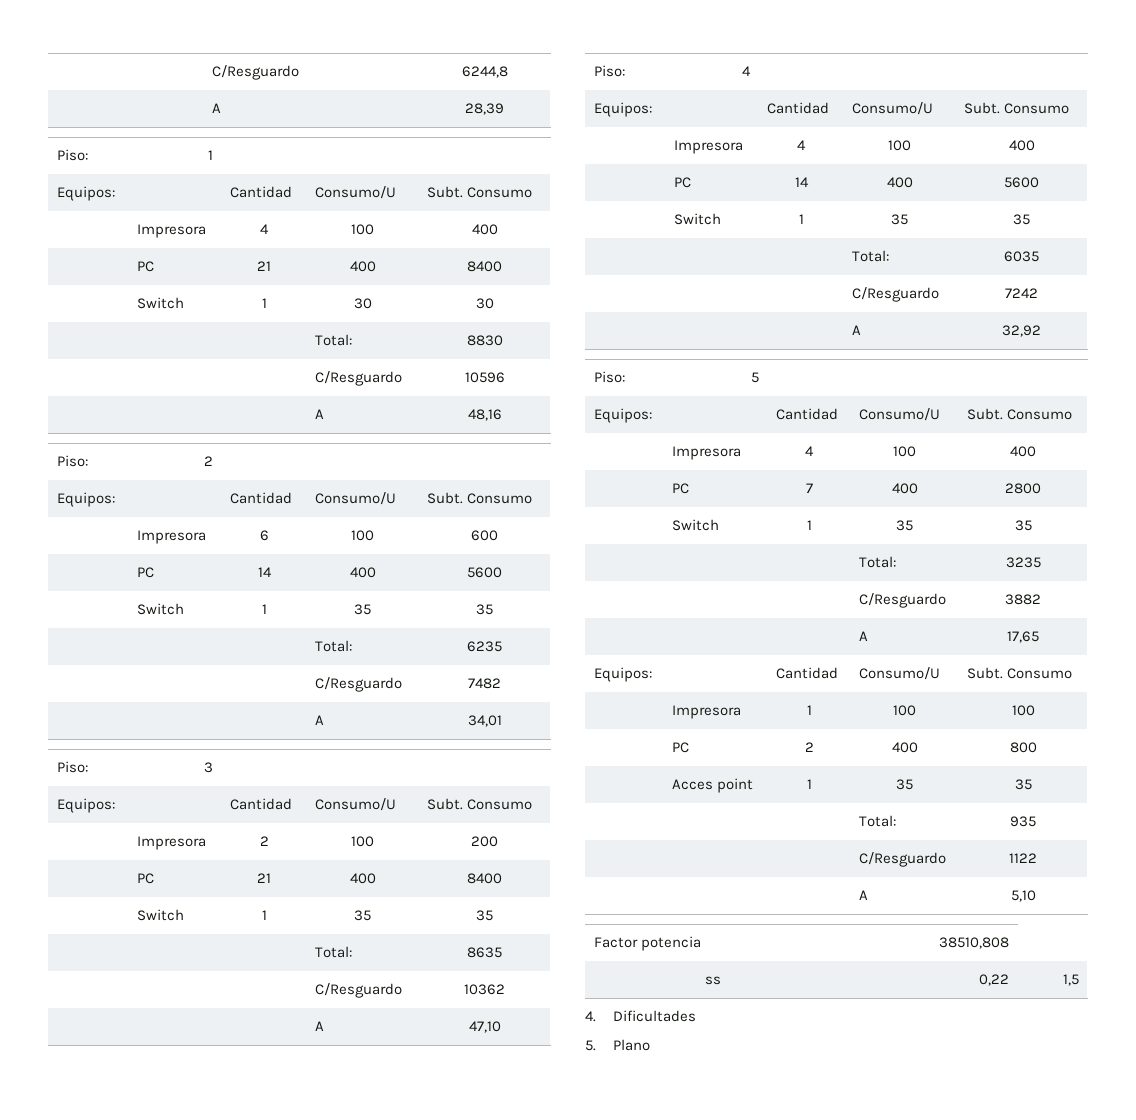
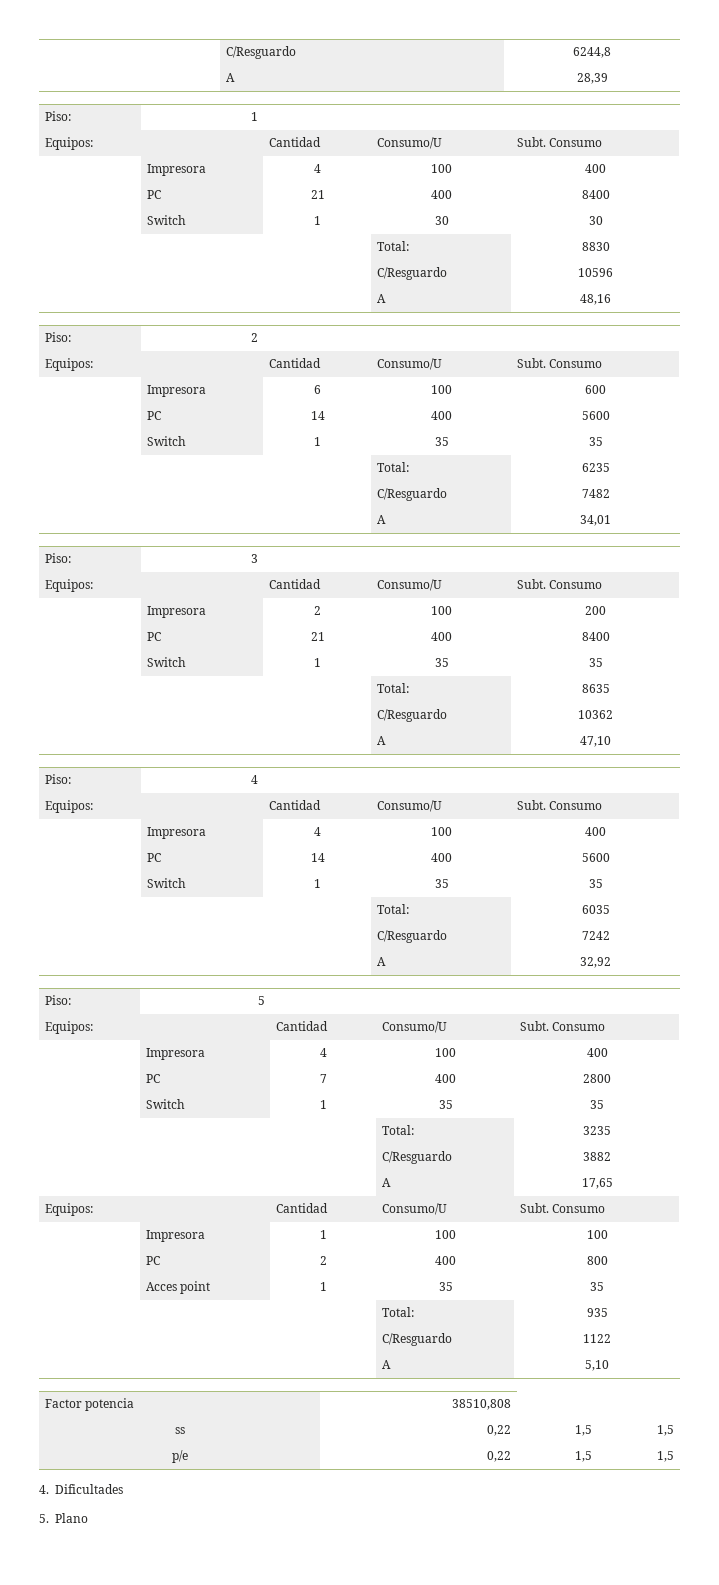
- ss | 0,22 | 1,5
+ ss | 0,22 | 1,5 | 1,5
+ p/e | 0,22 | 1,5 | 1,5

